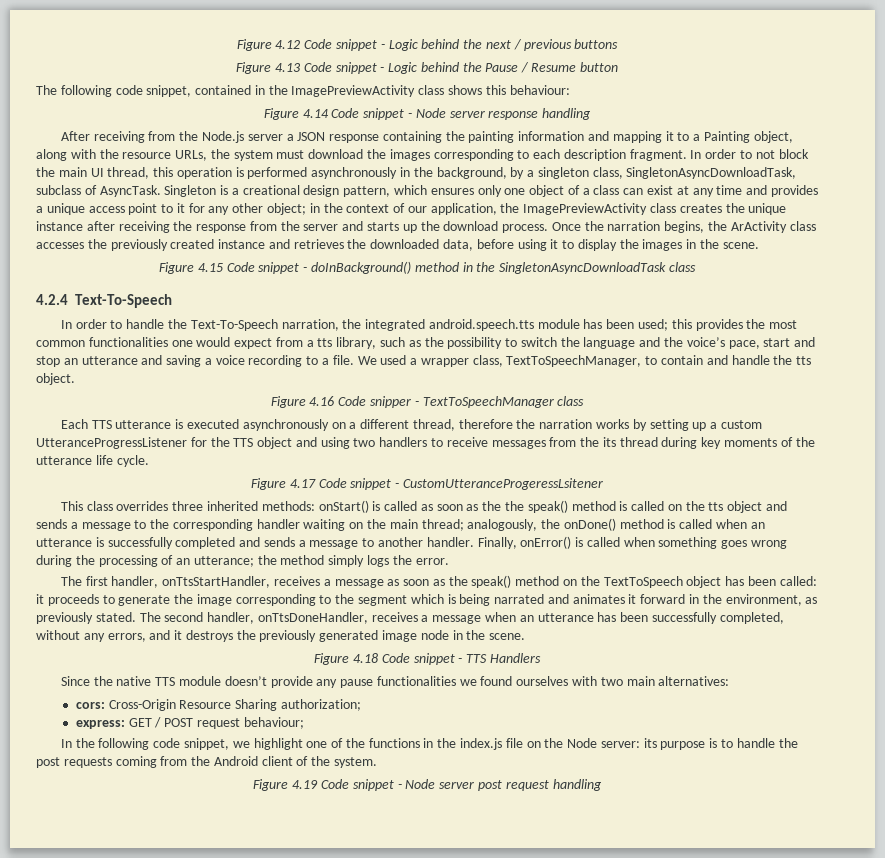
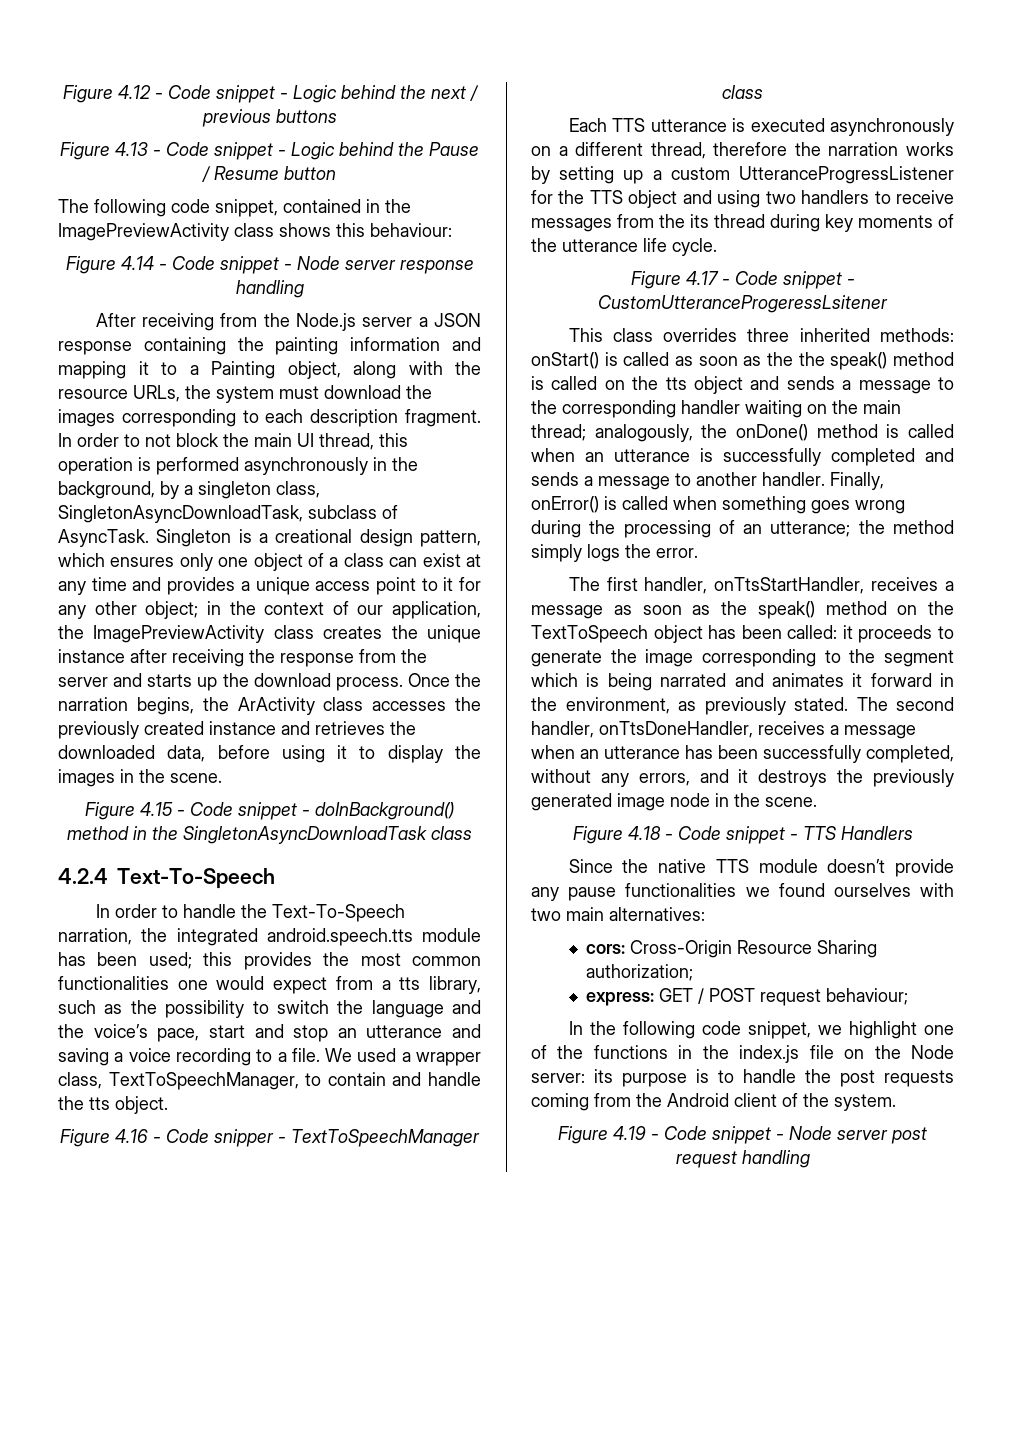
- Figure 4.12 Code snippet - Logic behind the next / previous buttons
+ Figure 4.12 - Code snippet - Logic behind the next / previous buttons
- Figure 4.13 Code snippet - Logic behind the Pause / Resume button
+ Figure 4.13 - Code snippet - Logic behind the Pause / Resume button
- Figure 4.14 Code snippet - Node server response handling
+ Figure 4.14 - Code snippet - Node server response handling
- Figure 4.15 Code snippet - doInBackground() method in the SingletonAsyncDownloadTask class
+ Figure 4.15 - Code snippet - doInBackground() method in the SingletonAsyncDownloadTask class
- Figure 4.16 Code snipper - TextToSpeechManager class
+ Figure 4.16 - Code snipper - TextToSpeechManager class
- Figure 4.17 Code snippet - CustomUtteranceProgeressLsitener
+ Figure 4.17 - Code snippet - CustomUtteranceProgeressLsitener
- Figure 4.18 Code snippet - TTS Handlers
+ Figure 4.18 - Code snippet - TTS Handlers
- Figure 4.19 Code snippet - Node server post request handling
+ Figure 4.19 - Code snippet - Node server post request handling

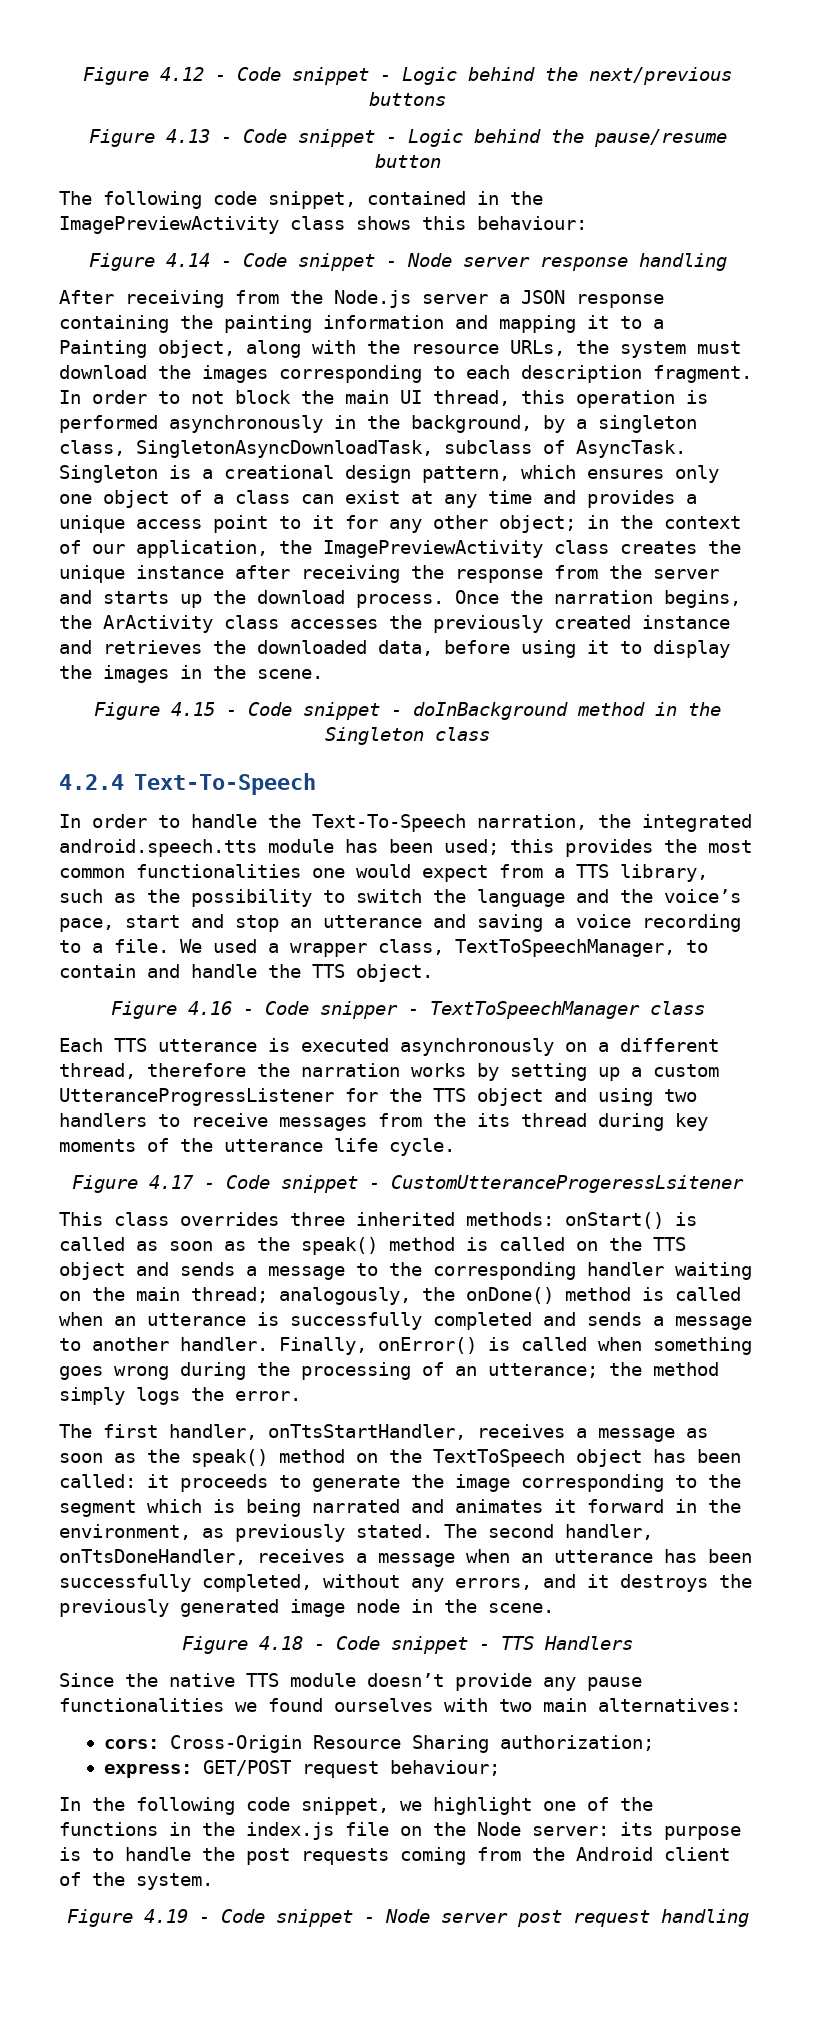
- Figure 4.12 - Code snippet - Logic behind the next / previous buttons
+ Figure 4.12 - Code snippet - Logic behind the next/previous buttons
- Figure 4.13 - Code snippet - Logic behind the Pause / Resume button
+ Figure 4.13 - Code snippet - Logic behind the pause/resume button
- Figure 4.15 - Code snippet - doInBackground() method in the SingletonAsyncDownloadTask class
+ Figure 4.15 - Code snippet - doInBackground method in the Singleton class
- In order to handle the Text-To-Speech narration, the integrated android.speech.tts module has been used; this provides the most common functionalities one would expect from a tts library, such as the possibility to switch the language and the voice’s pace, start and stop an utterance and saving a voice recording to a file.
+ In order to handle the Text-To-Speech narration, the integrated android.speech.tts module has been used; this provides the most common functionalities one would expect from a TTS library, such as the possibility to switch the language and the voice’s pace, start and stop an utterance and saving a voice recording to a file.
- We used a wrapper class, TextToSpeechManager, to contain and handle the tts object.
+ We used a wrapper class, TextToSpeechManager, to contain and handle the TTS object.
- This class overrides three inherited methods: onStart() is called as soon as the the speak() method is called on the tts object and sends a message to the corresponding handler waiting on the main thread; analogously, the onDone() method is called when an utterance is successfully completed and sends a message to another handler.
+ This class overrides three inherited methods: onStart() is called as soon as the speak() method is called on the TTS object and sends a message to the corresponding handler waiting on the main thread; analogously, the onDone() method is called when an utterance is successfully completed and sends a message to another handler.
- express: GET / POST request behaviour;
+ express: GET/POST request behaviour;

